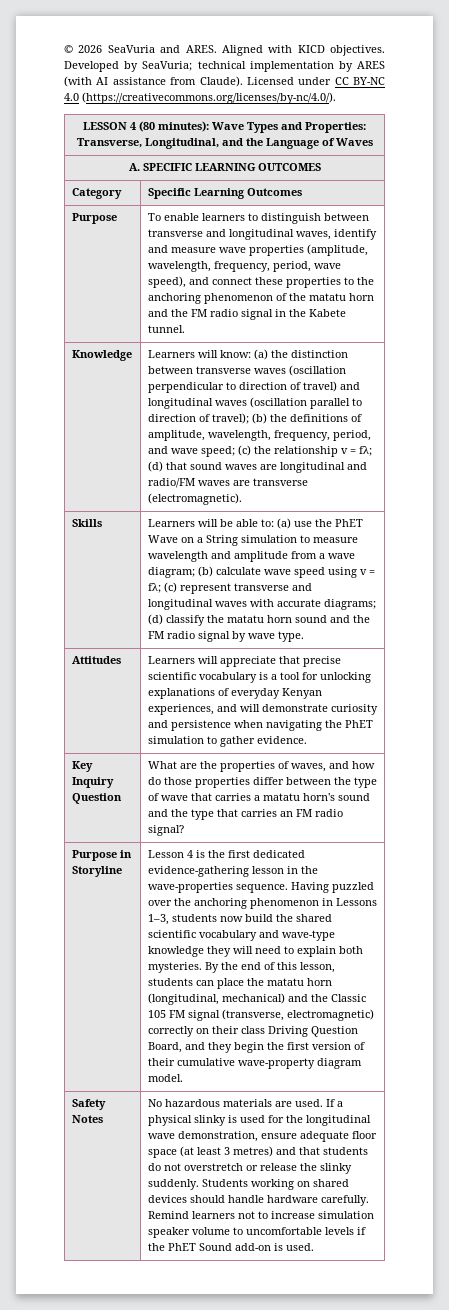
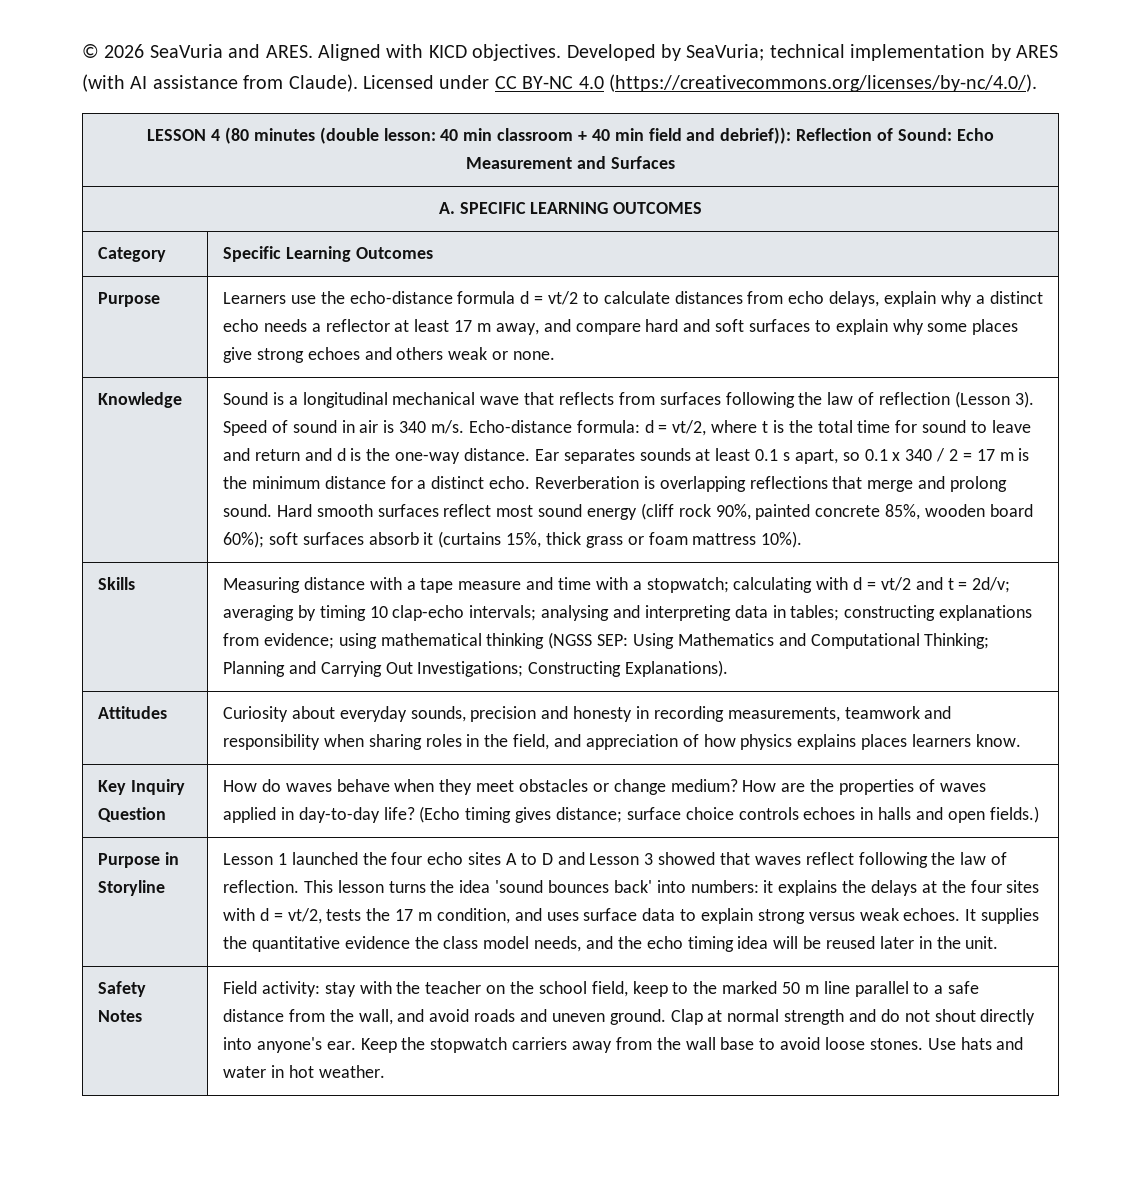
- LESSON 4 (80 minutes): Wave Types and Properties: Transverse, Longitudinal, and the Language of Waves
+ LESSON 4 (80 minutes (double lesson: 40 min classroom + 40 min field and debrief)): Reflection of Sound: Echo Measurement and Surfaces
- To enable learners to distinguish between transverse and longitudinal waves, identify and measure wave properties (amplitude, wavelength, frequency, period, wave speed), and connect these properties to the anchoring phenomenon of the matatu horn and the FM radio signal in the Kabete tunnel.
- Knowledge | Learners will know: (a) the distinction between transverse waves (oscillation perpendicular to direction of travel) and longitudinal waves (oscillation parallel to direction of travel); (b) the definitions of amplitude, wavelength, frequency, period, and wave speed; (c) the relationship v = fλ; (d) that sound waves are longitudinal and radio/FM waves are transverse (electromagnetic).
- Skills | Learners will be able to: (a) use the PhET Wave on a String simulation to measure wavelength and amplitude from a wave diagram; (b) calculate wave speed using v = fλ; (c) represent transverse and longitudinal waves with accurate diagrams; (d) classify the matatu horn sound and the FM radio signal by wave type.
- Attitudes | Learners will appreciate that precise scientific vocabulary is a tool for unlocking explanations of everyday Kenyan experiences, and will demonstrate curiosity and persistence when navigating the PhET simulation to gather evidence.
- Key Inquiry Question | What are the properties of waves, and how do those properties differ between the type of wave that carries a matatu horn's sound and the type that carries an FM radio signal?
- Purpose in Storyline | Lesson 4 is the first dedicated evidence-gathering lesson in the wave-properties sequence. Having puzzled over the anchoring phenomenon in Lessons 1–3, students now build the shared scientific vocabulary and wave-type knowledge they will need to explain both mysteries. By the end of this lesson, students can place the matatu horn (longitudinal, mechanical) and the Classic 105 FM signal (transverse, electromagnetic) correctly on their class Driving Question Board, and they begin the first version of their cumulative wave-property diagram model.
- Safety Notes | No hazardous materials are used. If a physical slinky is used for the longitudinal wave demonstration, ensure adequate floor space (at least 3 metres) and that students do not overstretch or release the slinky suddenly. Students working on shared devices should handle hardware carefully. Remind learners not to increase simulation speaker volume to uncomfortable levels if the PhET Sound add-on is used.
+ Learners use the echo-distance formula d = vt/2 to calculate distances from echo delays, explain why a distinct echo needs a reflector at least 17 m away, and compare hard and soft surfaces to explain why some places give strong echoes and others weak or none.
+ Knowledge | Sound is a longitudinal mechanical wave that reflects from surfaces following the law of reflection (Lesson 3). Speed of sound in air is 340 m/s. Echo-distance formula: d = vt/2, where t is the total time for sound to leave and return and d is the one-way distance. Ear separates sounds at least 0.1 s apart, so 0.1 x 340 / 2 = 17 m is the minimum distance for a distinct echo. Reverberation is overlapping reflections that merge and prolong sound. Hard smooth surfaces reflect most sound energy (cliff rock 90%, painted concrete 85%, wooden board 60%); soft surfaces absorb it (curtains 15%, thick grass or foam mattress 10%).
+ Skills | Measuring distance with a tape measure and time with a stopwatch; calculating with d = vt/2 and t = 2d/v; averaging by timing 10 clap-echo intervals; analysing and interpreting data in tables; constructing explanations from evidence; using mathematical thinking (NGSS SEP: Using Mathematics and Computational Thinking; Planning and Carrying Out Investigations; Constructing Explanations).
+ Attitudes | Curiosity about everyday sounds, precision and honesty in recording measurements, teamwork and responsibility when sharing roles in the field, and appreciation of how physics explains places learners know.
+ Key Inquiry Question | How do waves behave when they meet obstacles or change medium? How are the properties of waves applied in day-to-day life? (Echo timing gives distance; surface choice controls echoes in halls and open fields.)
+ Purpose in Storyline | Lesson 1 launched the four echo sites A to D and Lesson 3 showed that waves reflect following the law of reflection. This lesson turns the idea 'sound bounces back' into numbers: it explains the delays at the four sites with d = vt/2, tests the 17 m condition, and uses surface data to explain strong versus weak echoes. It supplies the quantitative evidence the class model needs, and the echo timing idea will be reused later in the unit.
+ Safety Notes | Field activity: stay with the teacher on the school field, keep to the marked 50 m line parallel to a safe distance from the wall, and avoid roads and uneven ground. Clap at normal strength and do not shout directly into anyone's ear. Keep the stopwatch carriers away from the wall base to avoid loose stones. Use hats and water in hot weather.

